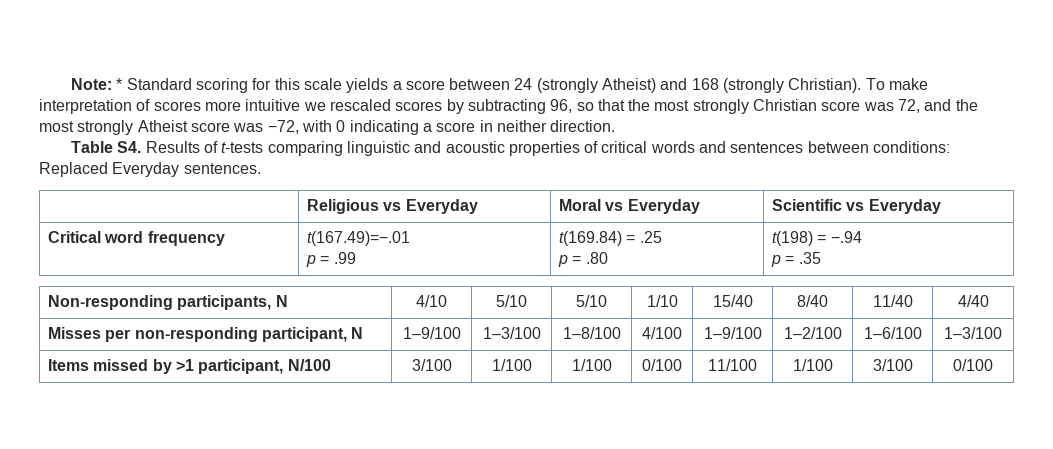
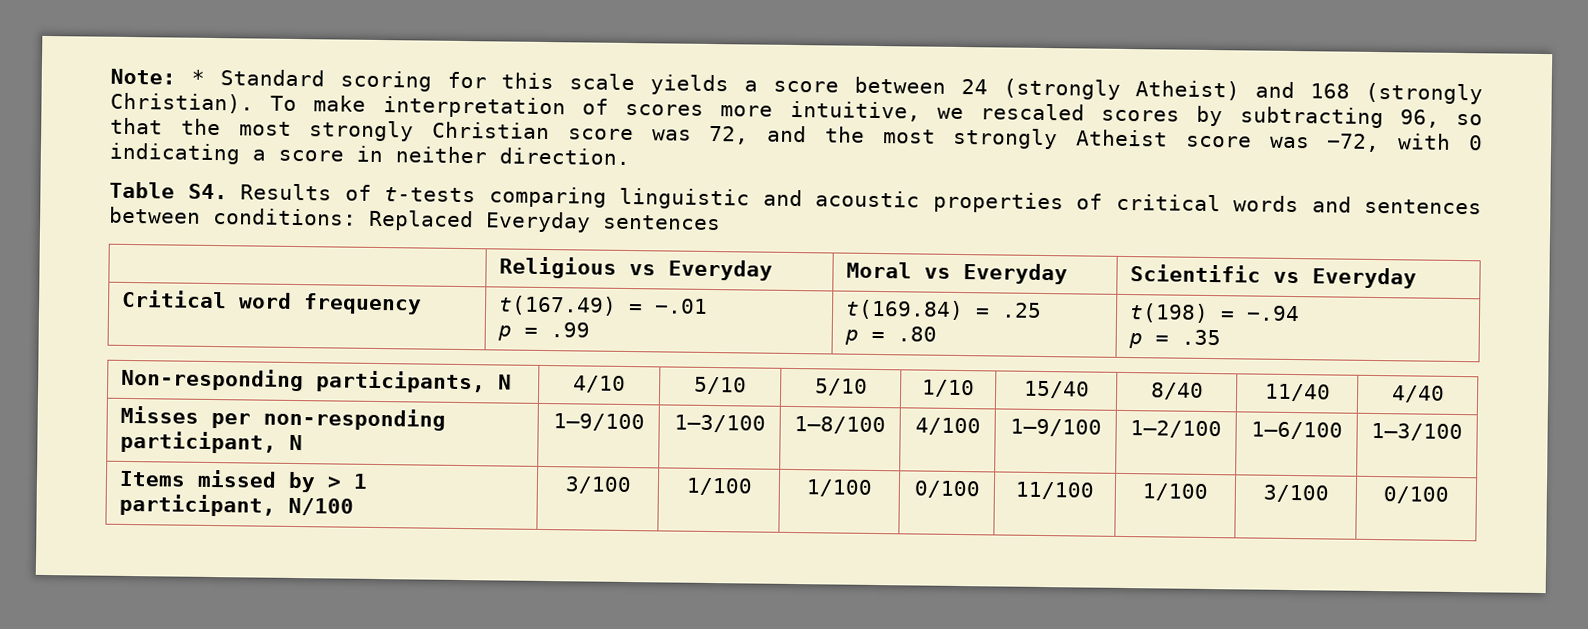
- To make interpretation of scores more intuitive we rescaled scores by subtracting 96, so that the most strongly Christian score was 72, and the most strongly Atheist score was −72, with 0 indicating a score in neither direction.
+ To make interpretation of scores more intuitive, we rescaled scores by subtracting 96, so that the most strongly Christian score was 72, and the most strongly Atheist score was −72, with 0 indicating a score in neither direction.
- Table S4. Results of t-tests comparing linguistic and acoustic properties of critical words and sentences between conditions: Replaced Everyday sentences.
+ Table S4. Results of t-tests comparing linguistic and acoustic properties of critical words and sentences between conditions: Replaced Everyday sentences
- Critical word frequency | t(167.49)=−.01
+ Critical word frequency | t(167.49) = −.01
- Items missed by >1 participant, N/100 | 3/100 | 1/100 | 1/100 | 0/100 | 11/100 | 1/100 | 3/100 | 0/100
+ Items missed by > 1 participant, N/100 | 3/100 | 1/100 | 1/100 | 0/100 | 11/100 | 1/100 | 3/100 | 0/100

